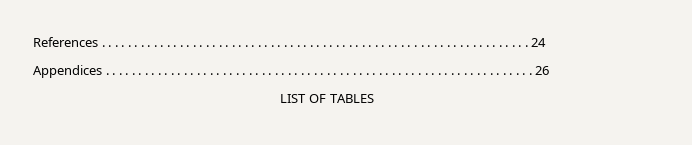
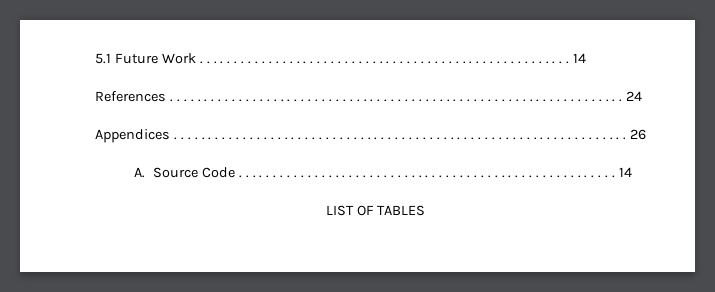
+ 5.1 Future Work . . . . . . . . . . . . . . . . . . . . . . . . . . . . . . . . . . . . . . . . . . . . . . . . . . . . . . 14
+ A. Source Code . . . . . . . . . . . . . . . . . . . . . . . . . . . . . . . . . . . . . . . . . . . . . . . . . . . . . . . 14

